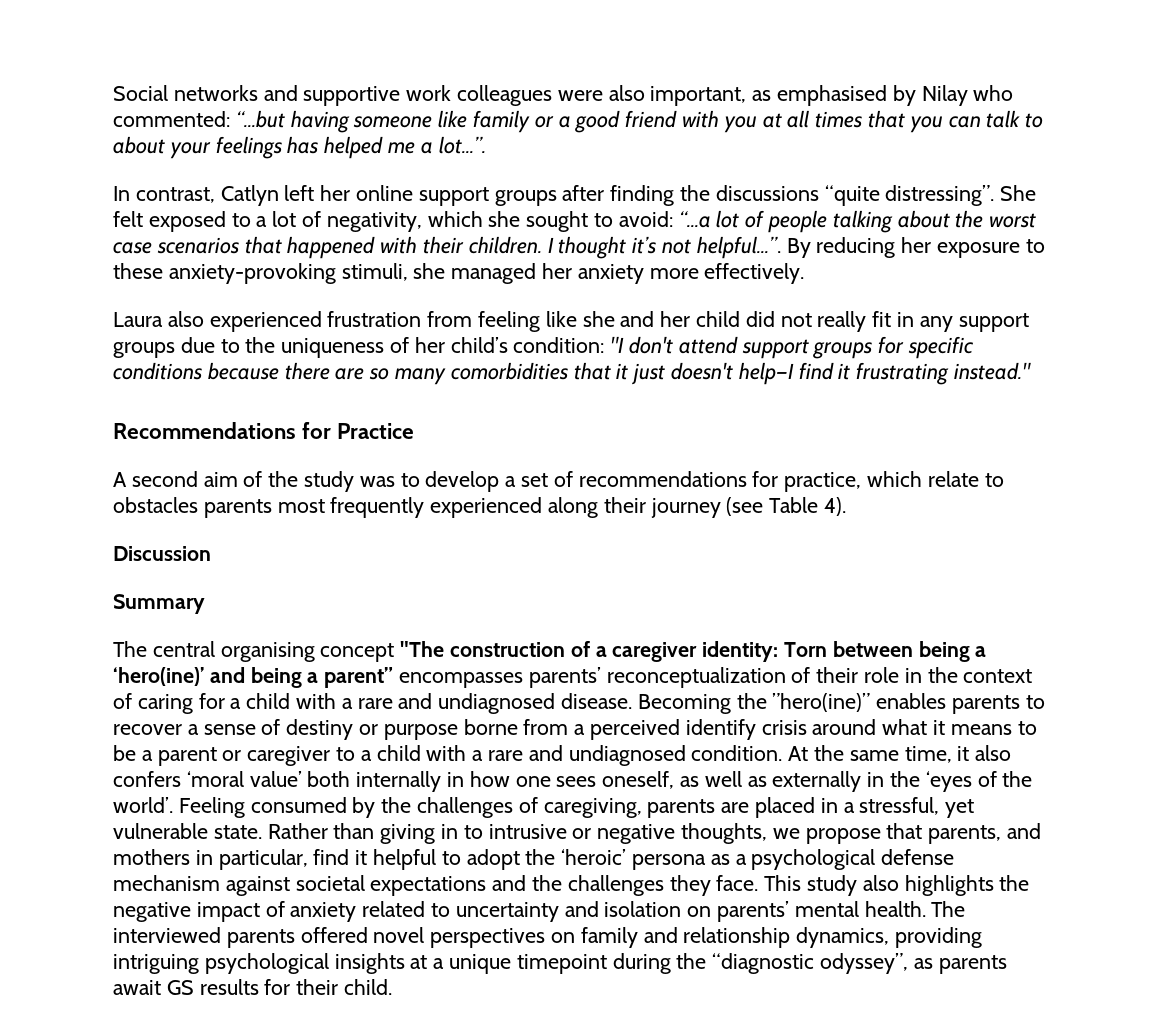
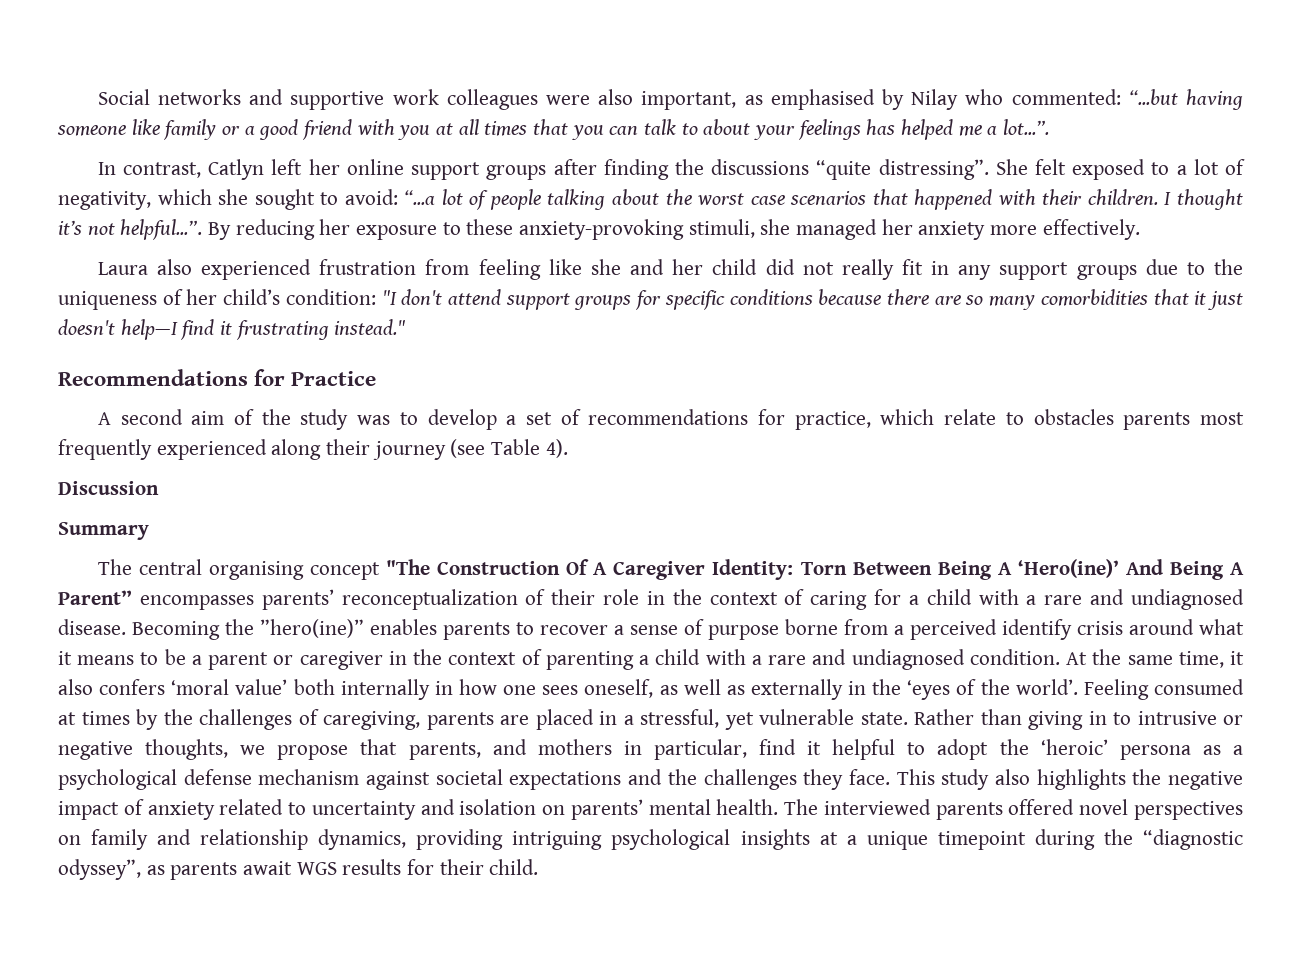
- The central organising concept "The construction of a caregiver identity: Torn between being a ‘hero(ine)’ and being a parent” encompasses parents’ reconceptualization of their role in the context of caring for a child with a rare and undiagnosed disease.
+ The central organising concept "The Construction Of A Caregiver Identity: Torn Between Being A ‘Hero(ine)’ And Being A Parent” encompasses parents’ reconceptualization of their role in the context of caring for a child with a rare and undiagnosed disease.
- Becoming the ”hero(ine)” enables parents to recover a sense of destiny or purpose borne from a perceived identify crisis around what it means to be a parent or caregiver to a child with a rare and undiagnosed condition.
+ Becoming the ”hero(ine)” enables parents to recover a sense of purpose borne from a perceived identify crisis around what it means to be a parent or caregiver in the context of parenting a child with a rare and undiagnosed condition.
- Feeling consumed by the challenges of caregiving, parents are placed in a stressful, yet vulnerable state.
+ Feeling consumed at times by the challenges of caregiving, parents are placed in a stressful, yet vulnerable state.
- The interviewed parents offered novel perspectives on family and relationship dynamics, providing intriguing psychological insights at a unique timepoint during the “diagnostic odyssey”, as parents await GS results for their child.
+ The interviewed parents offered novel perspectives on family and relationship dynamics, providing intriguing psychological insights at a unique timepoint during the “diagnostic odyssey”, as parents await WGS results for their child.

